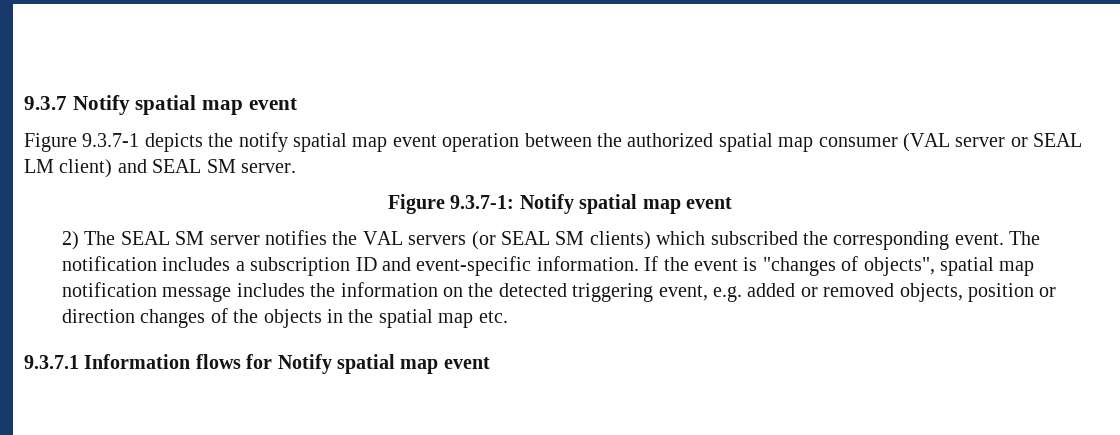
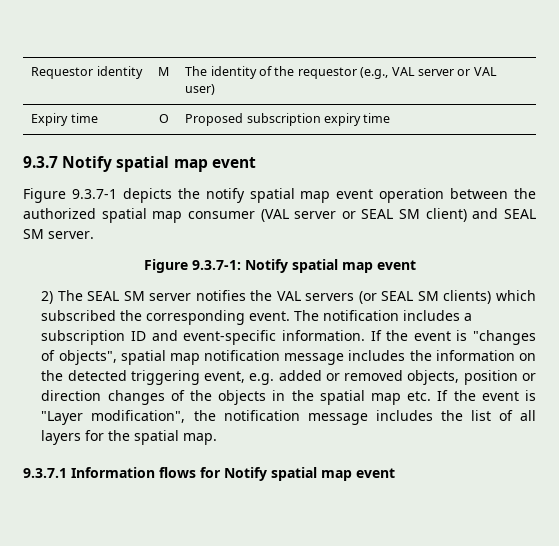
+ Requestor identity | M | The identity of the requestor (e.g., VAL server or VAL user)
+ Expiry time | O | Proposed subscription expiry time
- Figure 9.3.7-1 depicts the notify spatial map event operation between the authorized spatial map consumer (VAL server or SEAL LM client) and SEAL SM server.
+ Figure 9.3.7-1 depicts the notify spatial map event operation between the authorized spatial map consumer (VAL server or SEAL SM client) and SEAL SM server.
- If the event is "changes of objects", spatial map notification message includes the information on the detected triggering event, e.g. added or removed objects, position or direction changes of the objects in the spatial map etc.
+ If the event is "changes of objects", spatial map notification message includes the information on the detected triggering event, e.g. added or removed objects, position or direction changes of the objects in the spatial map etc. If the event is "Layer modification", the notification message includes the list of all layers for the spatial map.

